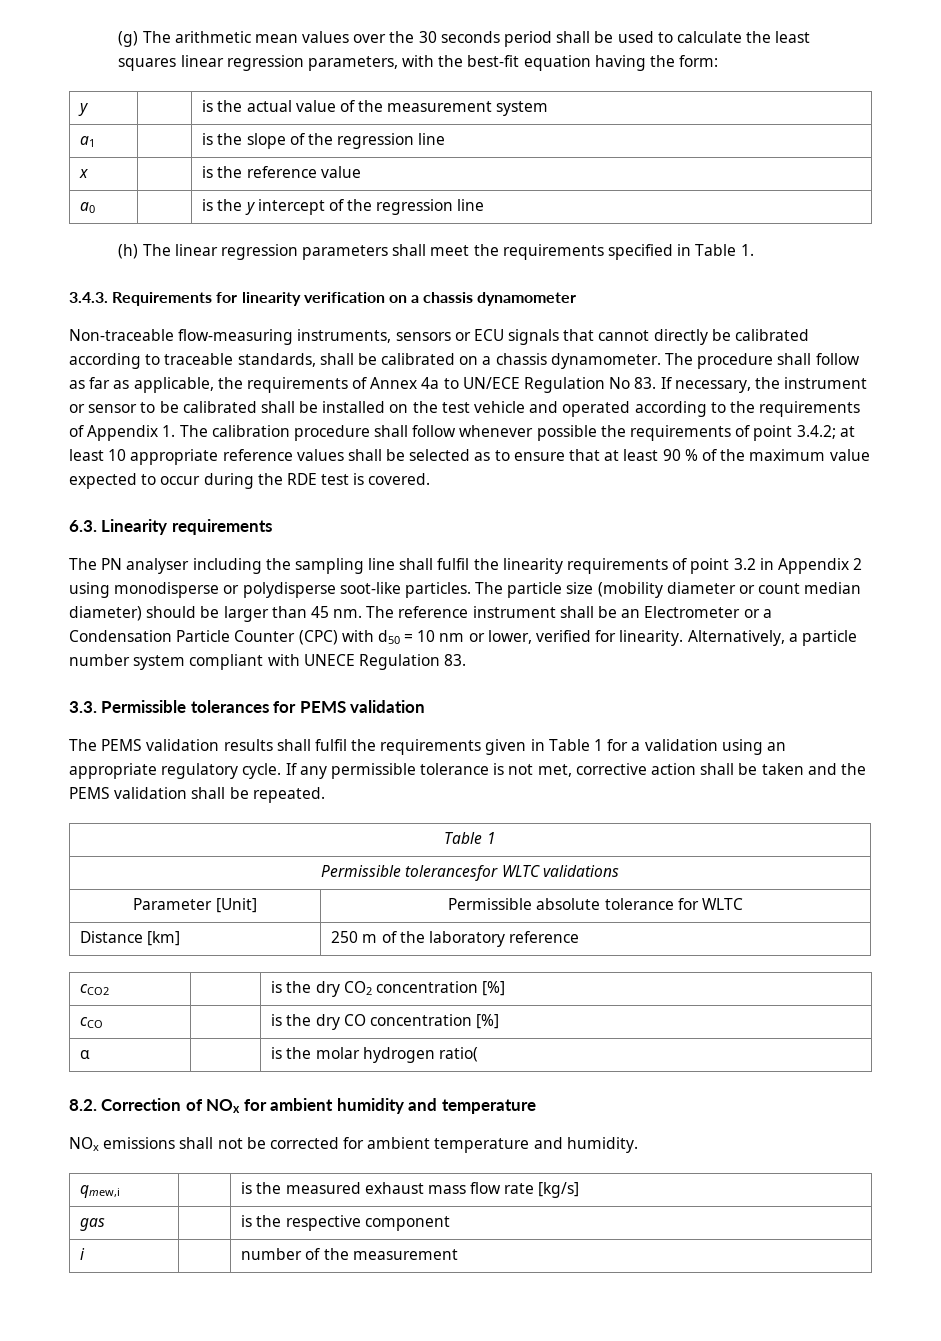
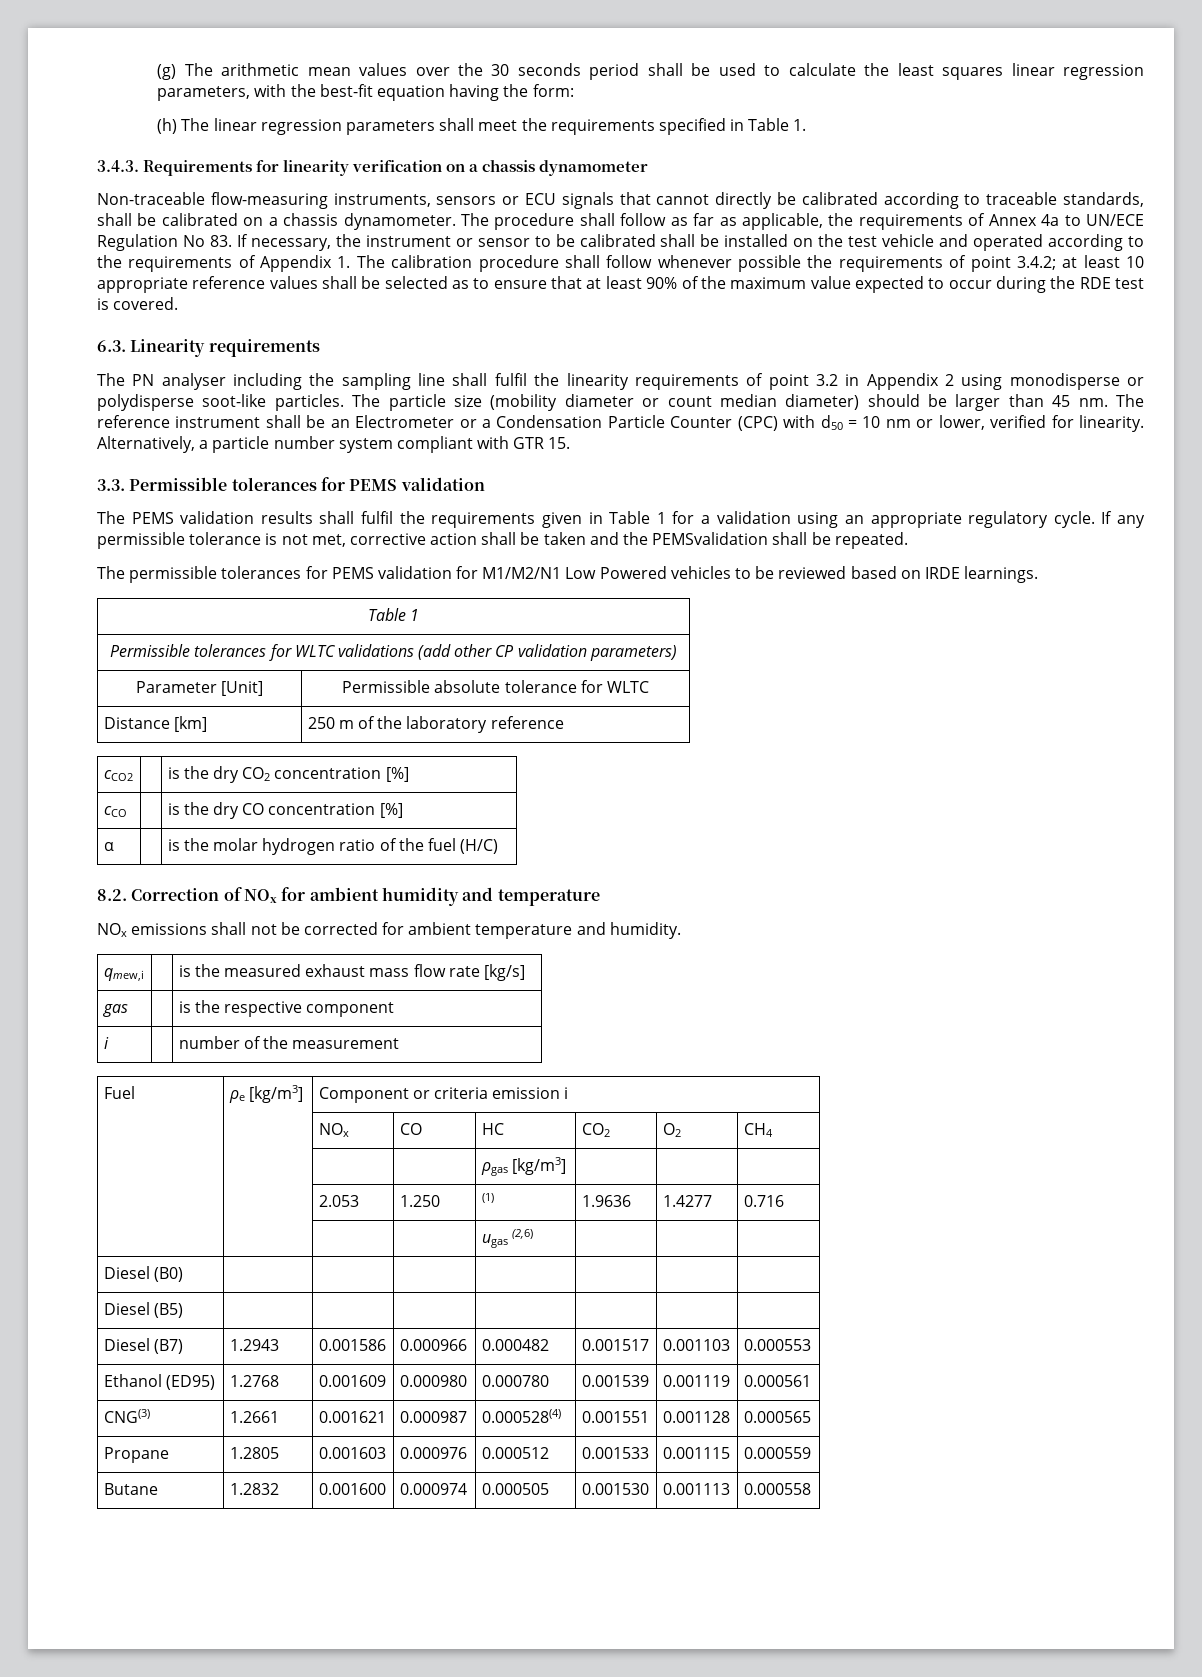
- y | | is the actual value of the measurement system
- a1 | | is the slope of the regression line
- x | | is the reference value
- a0 | | is the y intercept of the regression line
- at least 10 appropriate reference values shall be selected as to ensure that at least 90 % of the maximum value expected to occur during the RDE test is covered.
+ at least 10 appropriate reference values shall be selected as to ensure that at least 90% of the maximum value expected to occur during the RDE test is covered.
- Alternatively, a particle number system compliant with UNECE Regulation 83.
+ Alternatively, a particle number system compliant with GTR 15.
- If any permissible tolerance is not met, corrective action shall be taken and the PEMS validation shall be repeated.
+ If any permissible tolerance is not met, corrective action shall be taken and the PEMSvalidation shall be repeated.
+ The permissible tolerances for PEMS validation for M1/M2/N1 Low Powered vehicles to be reviewed based on IRDE learnings.
- Permissible tolerancesfor WLTC validations
+ Permissible tolerances for WLTC validations (add other CP validation parameters)
- α | | is the molar hydrogen ratio(
+ α | | is the molar hydrogen ratio of the fuel (H/C)
+ Fuel | ρe [kg/m3] | Component or criteria emission i
+ | | NOx | CO | HC | CO2 | O2 | CH4
+ | | | | ρgas [kg/m3] | | |
+ | | 2.053 | 1.250 | (1) | 1.9636 | 1.4277 | 0.716
+ | | | | ugas (2,6) | | |
+ Diesel (B0) | | | | | | |
+ Diesel (B5) | | | | | | |
+ Diesel (B7) | 1.2943 | 0.001586 | 0.000966 | 0.000482 | 0.001517 | 0.001103 | 0.000553
+ Ethanol (ED95) | 1.2768 | 0.001609 | 0.000980 | 0.000780 | 0.001539 | 0.001119 | 0.000561
+ CNG(3) | 1.2661 | 0.001621 | 0.000987 | 0.000528(4) | 0.001551 | 0.001128 | 0.000565
+ Propane | 1.2805 | 0.001603 | 0.000976 | 0.000512 | 0.001533 | 0.001115 | 0.000559
+ Butane | 1.2832 | 0.001600 | 0.000974 | 0.000505 | 0.001530 | 0.001113 | 0.000558

